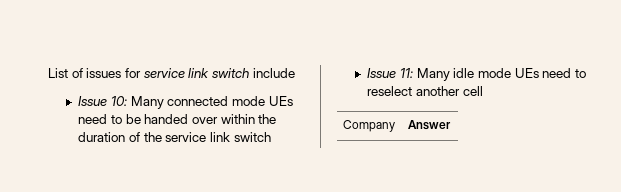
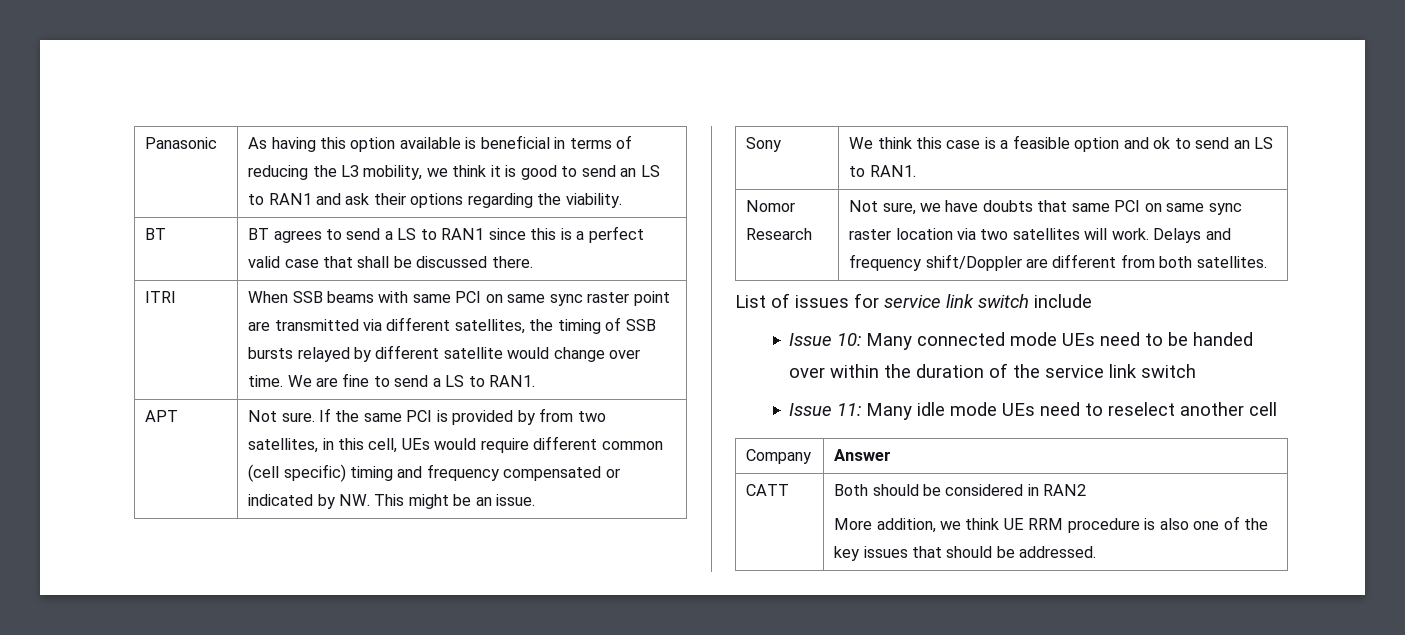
+ Panasonic | As having this option available is beneficial in terms of reducing the L3 mobility, we think it is good to send an LS to RAN1 and ask their options regarding the viability.
+ BT | BT agrees to send a LS to RAN1 since this is a perfect valid case that shall be discussed there.
+ ITRI | When SSB beams with same PCI on same sync raster point are transmitted via different satellites, the timing of SSB bursts relayed by different satellite would change over time. We are fine to send a LS to RAN1.
+ APT | Not sure. If the same PCI is provided by from two satellites, in this cell, UEs would require different common (cell specific) timing and frequency compensated or indicated by NW. This might be an issue.
+ Sony | We think this case is a feasible option and ok to send an LS to RAN1.
+ Nomor Research | Not sure, we have doubts that same PCI on same sync raster location via two satellites will work. Delays and frequency shift/Doppler are different from both satellites.
+ CATT | Both should be considered in RAN2
+ More addition, we think UE RRM procedure is also one of the key issues that should be addressed.

